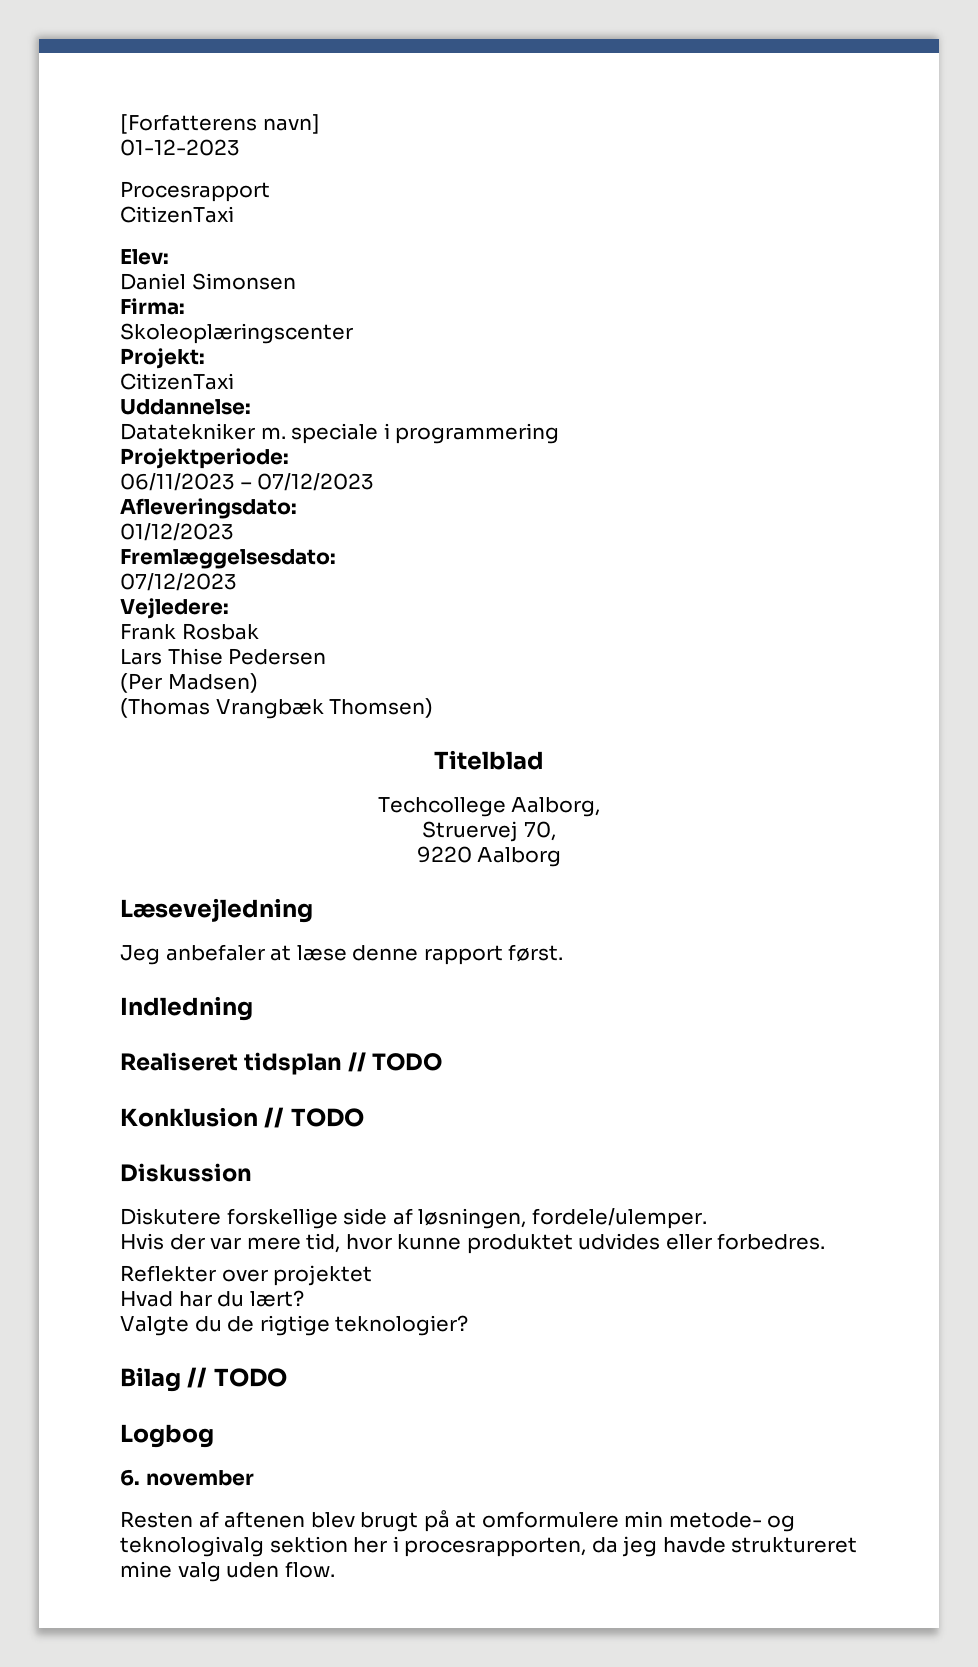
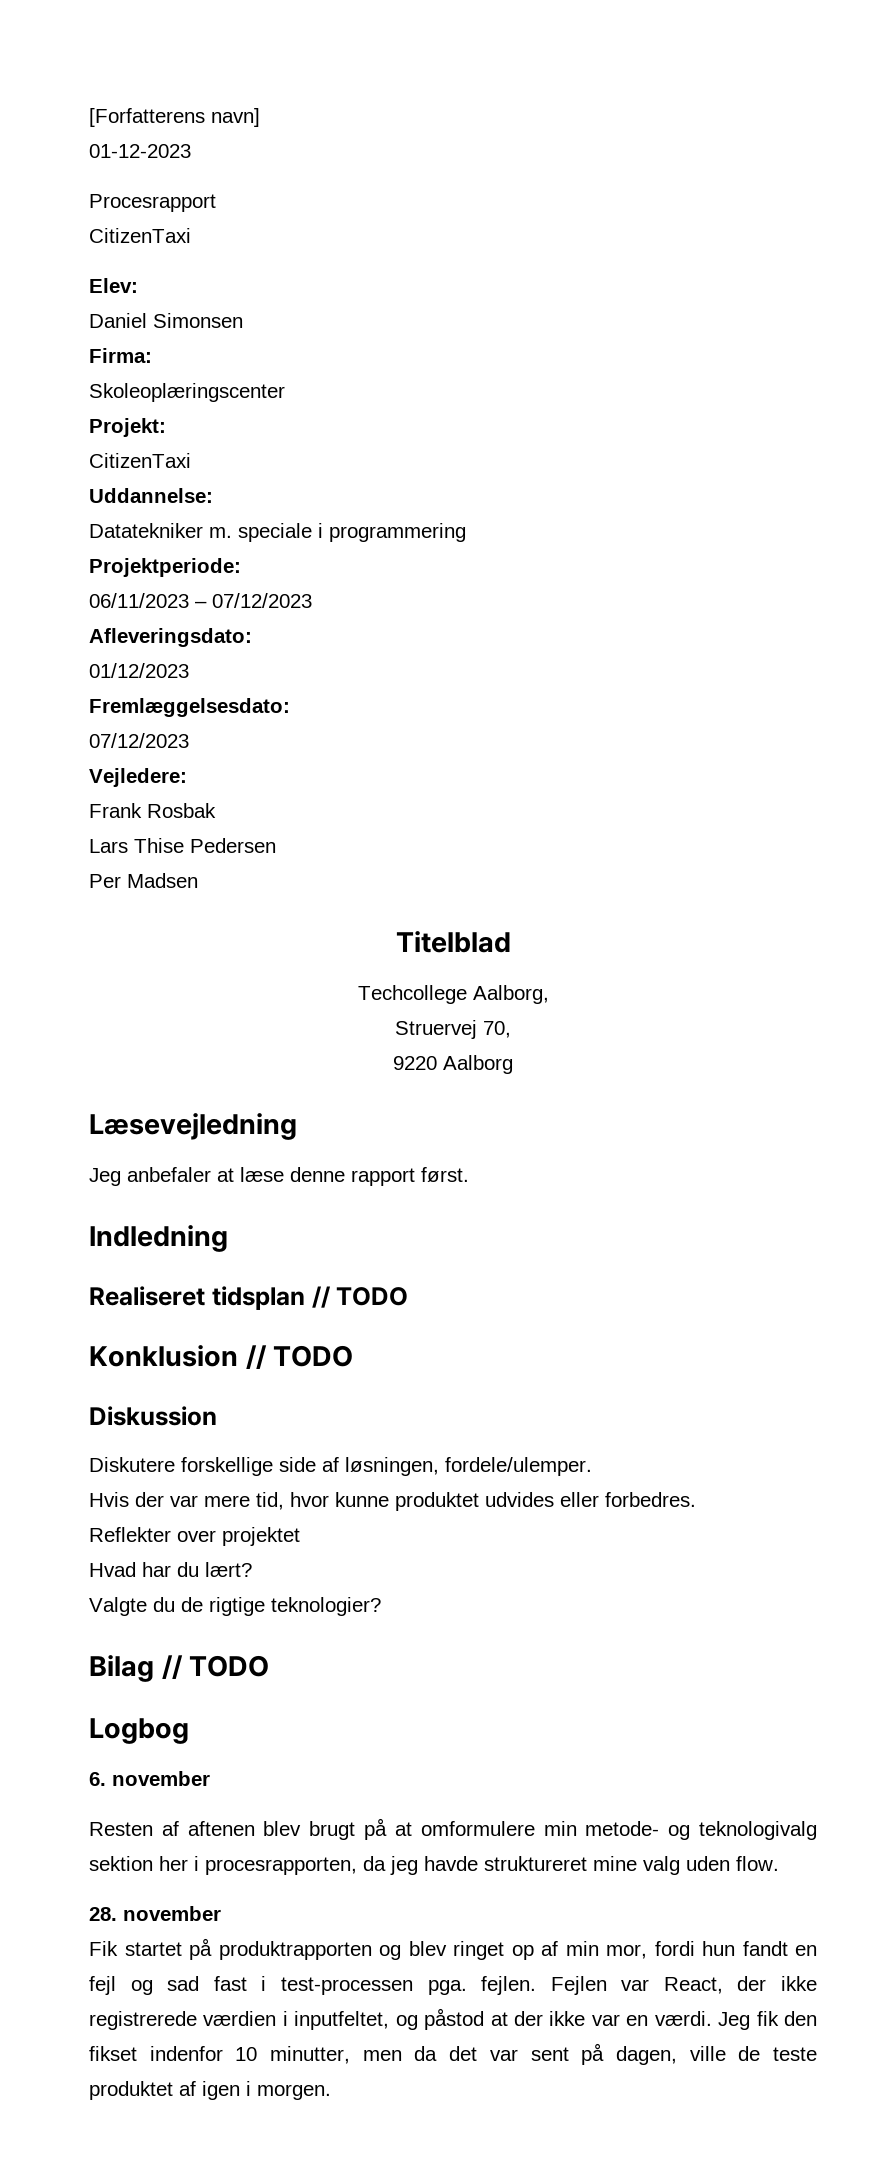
- (Per Madsen)
- (Thomas Vrangbæk Thomsen)
+ Per Madsen
+ 28. november
+ Fik startet på produktrapporten og blev ringet op af min mor, fordi hun fandt en fejl og sad fast i test-processen pga. fejlen. Fejlen var React, der ikke registrerede værdien i inputfeltet, og påstod at der ikke var en værdi. Jeg fik den fikset indenfor 10 minutter, men da det var sent på dagen, ville de teste produktet af igen i morgen.

